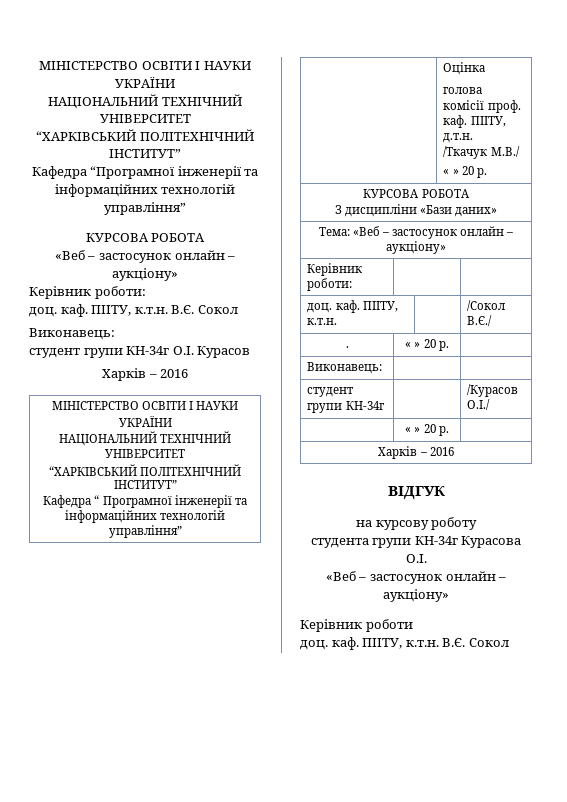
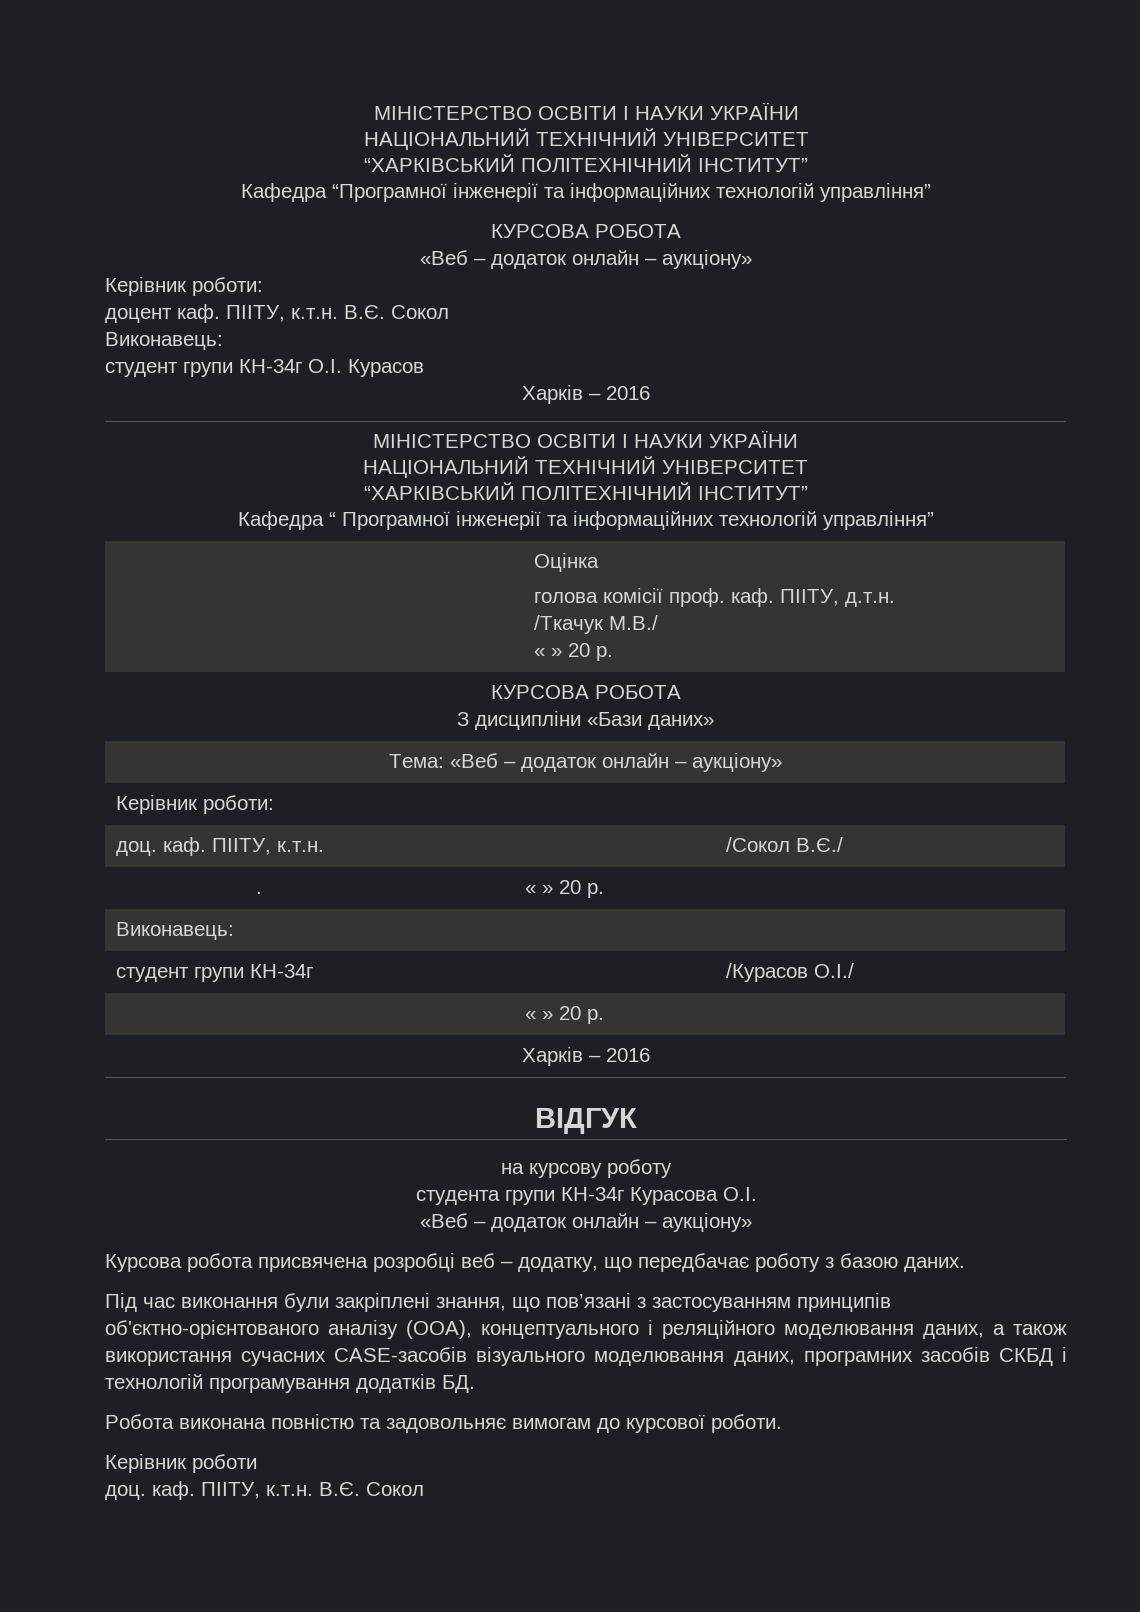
  Кафедра “Програмної інженерії та інформаційних технологій управління”
  КУРСОВА РОБОТА
- «Веб – застосунок онлайн – аукціону»
+ «Веб – додаток онлайн – аукціону»
  Керівник роботи:
- доц. каф.
+ доцент каф.
- Тема: «Веб – застосунок онлайн – аукціону»
+ Тема: «Веб – додаток онлайн – аукціону»
  студента групи КН-34г Курасова О.І.
- «Веб – застосунок онлайн – аукціону»
+ «Веб – додаток онлайн – аукціону»
+ Курсова робота присвячена розробці веб – додатку, що передбачає роботу з базою даних.
+ Під час виконання були закріплені знання, що пов’язані з застосуванням принципів об'єктно-орієнтованого аналізу (ООА), концептуального і реляційного моделювання даних, а також використання сучасних CASE-засобів візуального моделювання даних, програмних засобів СКБД і технологій програмування додатків БД.
+ Робота виконана повністю та задовольняє вимогам до курсової роботи.

